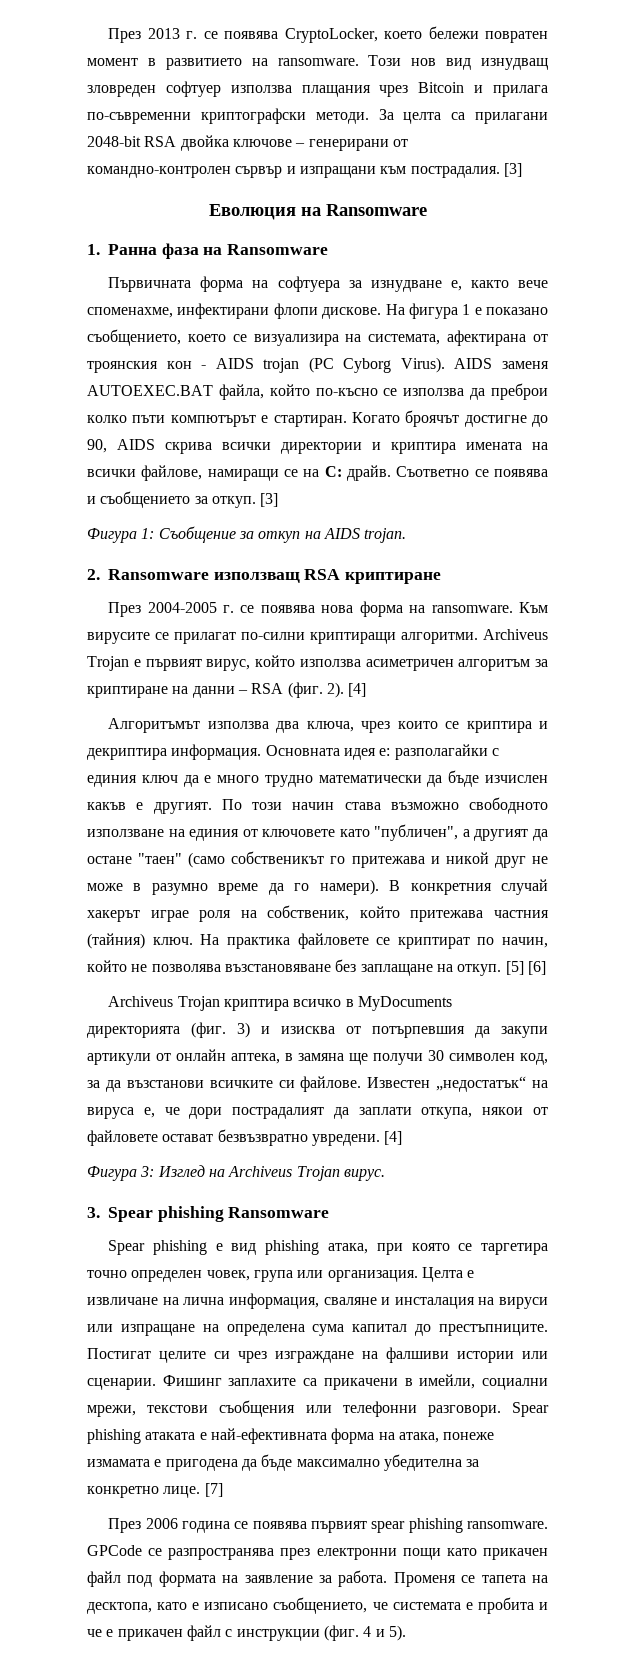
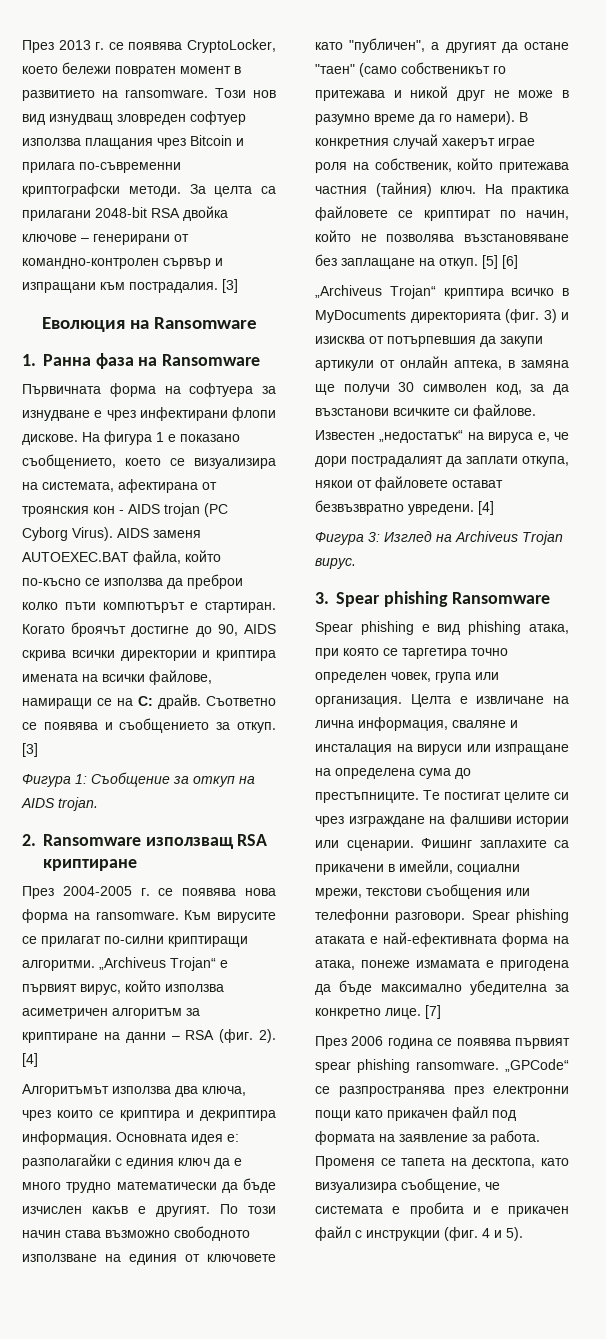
- Първичната форма на софтуера за изнудване е, както вече споменахме, инфектирани флопи дискове.
+ Първичната форма на софтуера за изнудване е чрез инфектирани флопи дискове.
- Archiveus Trojan е първият вирус, който използва асиметричен алгоритъм за криптиране на данни – RSA (фиг.
+ „Archiveus Trojan“ е първият вирус, който използва асиметричен алгоритъм за криптиране на данни – RSA (фиг.
- Archiveus Trojan криптира всичко в MyDocuments директорията (фиг.
+ „Archiveus Trojan“ криптира всичко в MyDocuments директорията (фиг.
- Целта е извличане на лична информация, сваляне и инсталация на вируси или изпращане на определена сума капитал до престъпниците.
+ Целта е извличане на лична информация, сваляне и инсталация на вируси или изпращане на определена сума до престъпниците.
- Постигат целите си чрез изграждане на фалшиви истории или сценарии.
+ Те постигат целите си чрез изграждане на фалшиви истории или сценарии.
- GPCode се разпространява през електронни пощи като прикачен файл под формата на заявление за работа.
+ „GPCode“ се разпространява през електронни пощи като прикачен файл под формата на заявление за работа.
- Променя се тапета на десктопа, като е изписано съобщението, че системата е пробита и че е прикачен файл с инструкции (фиг.
+ Променя се тапета на десктопа, като визуализира съобщение, че системата е пробита и е прикачен файл с инструкции (фиг.

